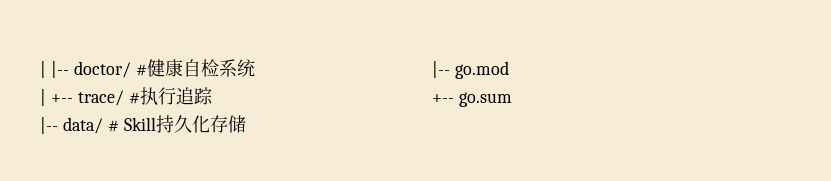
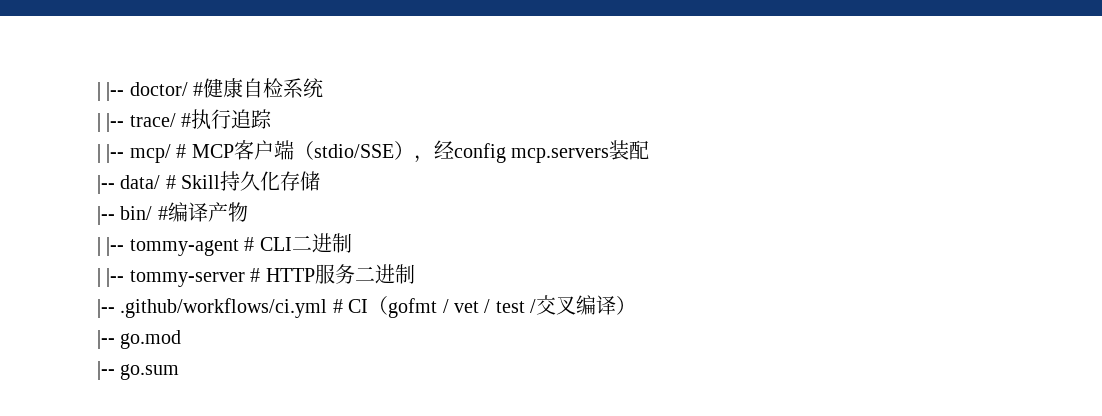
- | +-- trace/ #执行追踪
+ | |-- trace/ #执行追踪
+ | |-- mcp/ # MCP客户端（stdio/SSE），经config mcp.servers装配
+ |-- bin/ #编译产物
+ | |-- tommy-agent # CLI二进制
+ | |-- tommy-server # HTTP服务二进制
+ |-- .github/workflows/ci.yml # CI（gofmt / vet / test /交叉编译）
- +-- go.sum
+ |-- go.sum

